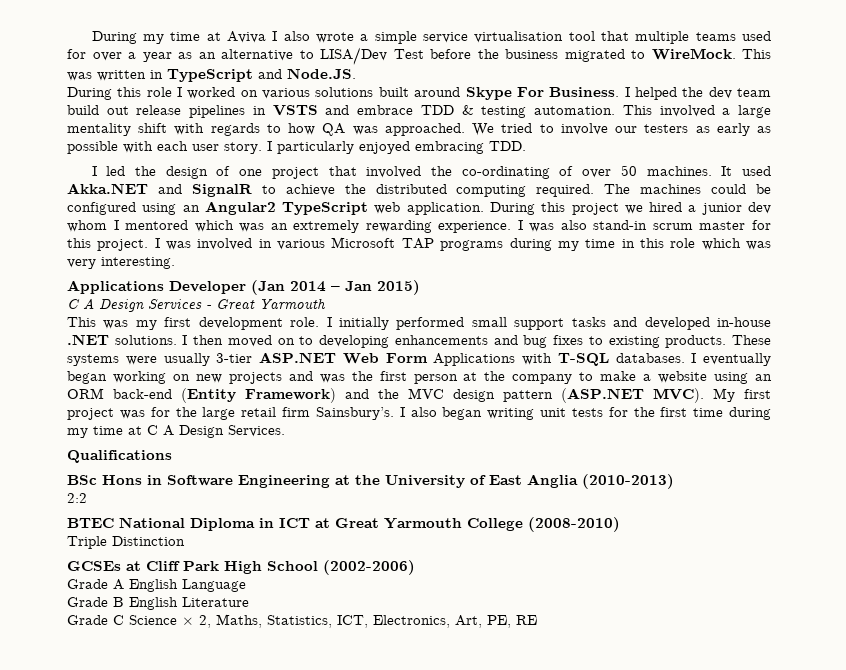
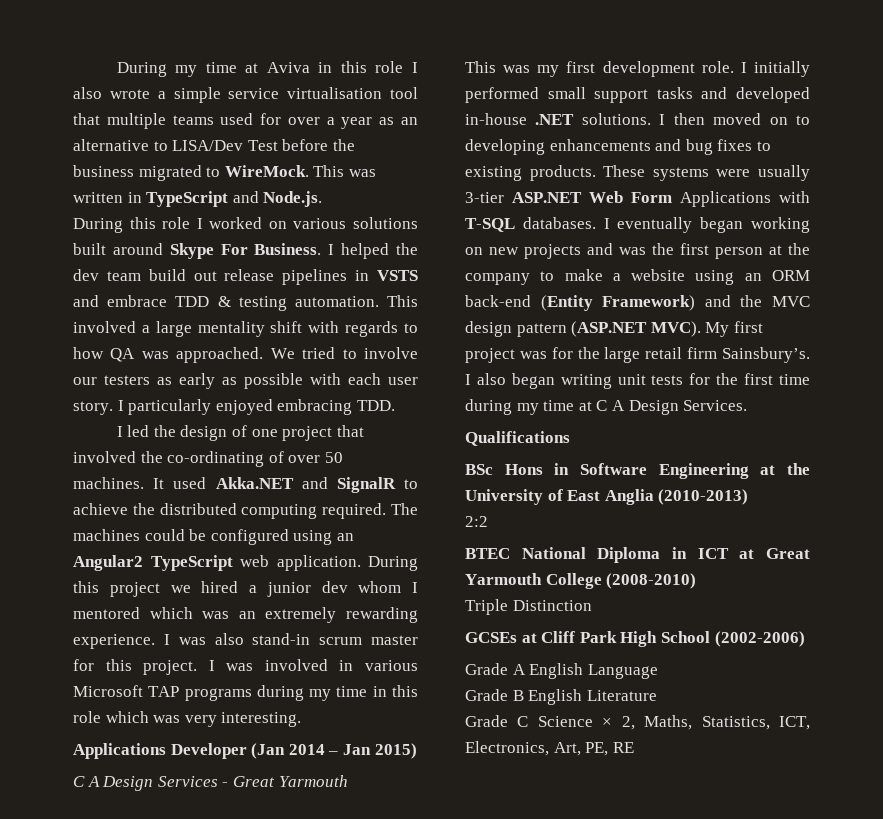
- During my time at Aviva I also wrote a simple service virtualisation tool that multiple teams used for over a year as an alternative to LISA/Dev Test before the business migrated to WireMock.
+ During my time at Aviva in this role I also wrote a simple service virtualisation tool that multiple teams used for over a year as an alternative to LISA/Dev Test before the business migrated to WireMock.
- This was written in TypeScript and Node.JS.
+ This was written in TypeScript and Node.js.

